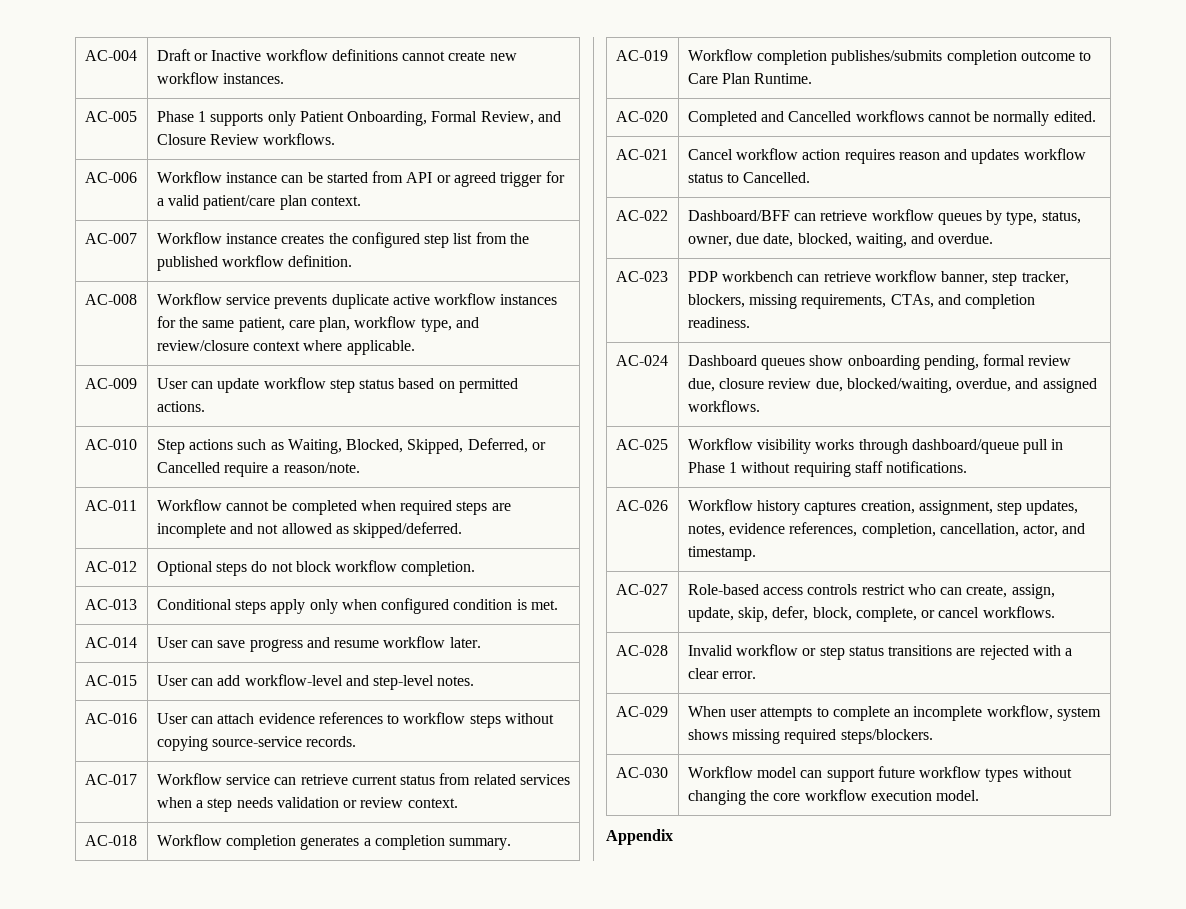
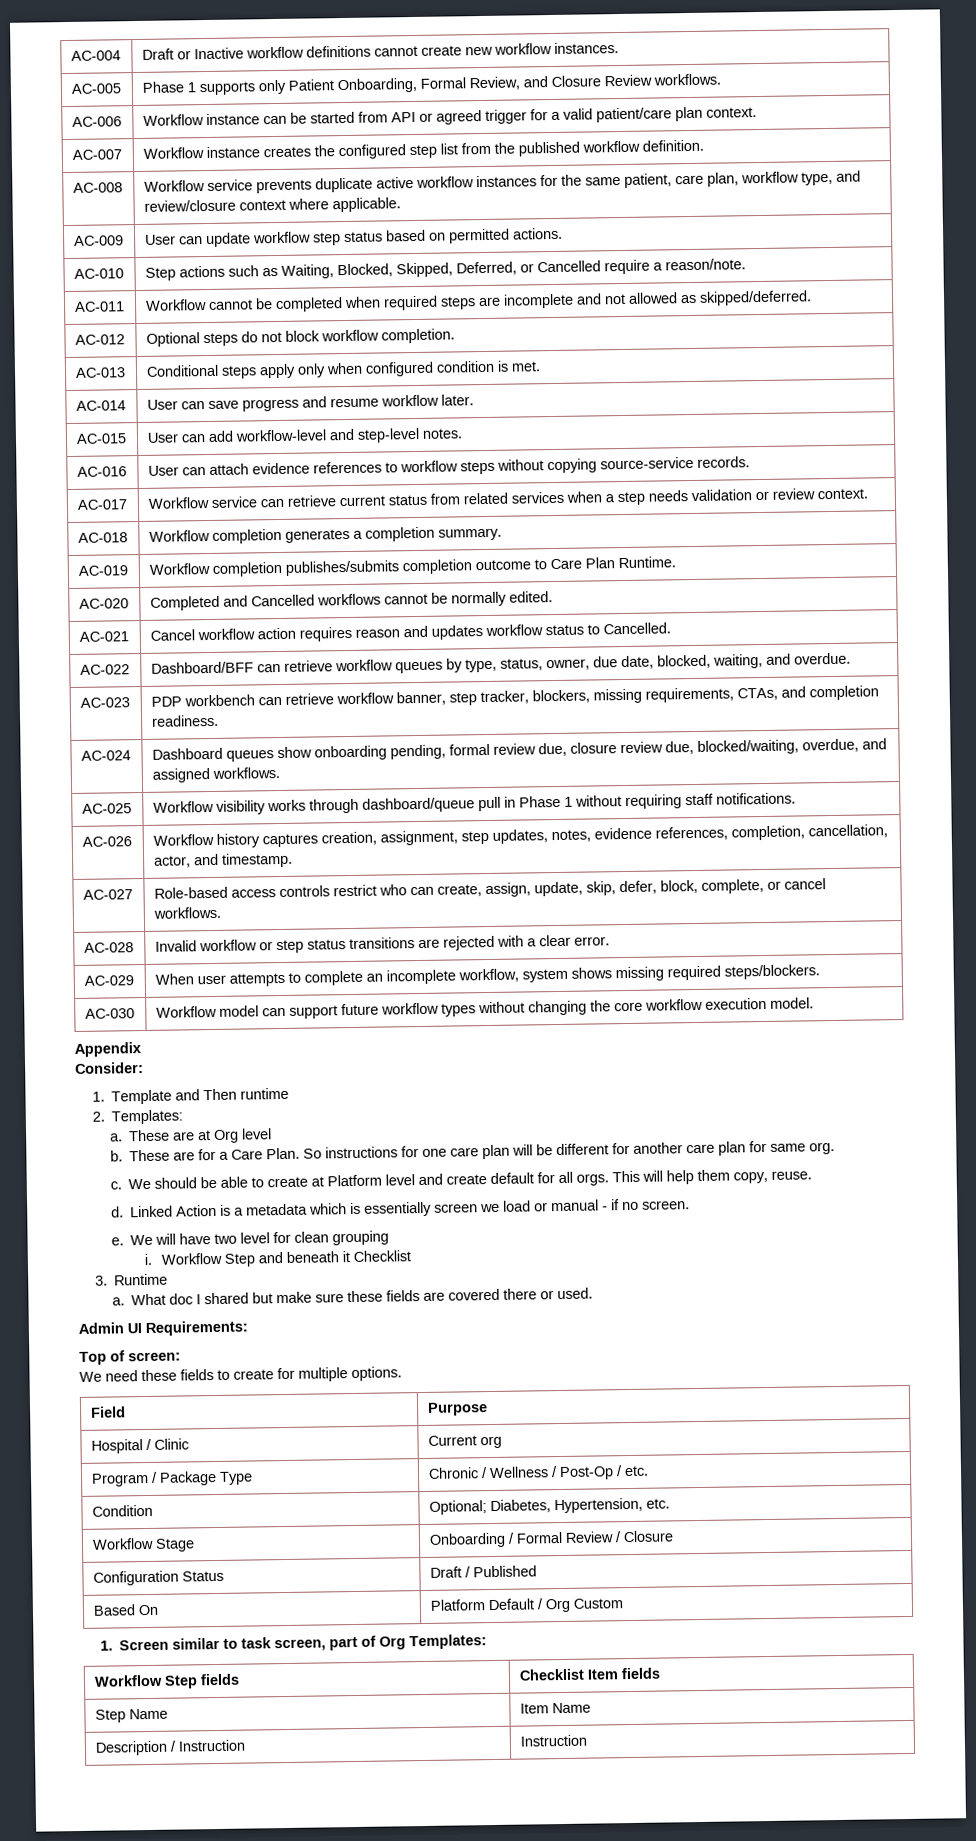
+ Consider:
+ 1. Template and Then runtime
+ 2. Templates:
+ a. These are at Org level
+ b. These are for a Care Plan. So instructions for one care plan will be different for another care plan for same org.
+ c. We should be able to create at Platform level and create default for all orgs. This will help them copy, reuse.
+ d. Linked Action is a metadata which is essentially screen we load or manual - if no screen.
+ e. We will have two level for clean grouping
+ i. Workflow Step and beneath it Checklist
+ 3. Runtime
+ a. What doc I shared but make sure these fields are covered there or used.
+ Admin UI Requirements:
+ Top of screen:
+ We need these fields to create for multiple options.
+ Field | Purpose
+ Hospital / Clinic | Current org
+ Program / Package Type | Chronic / Wellness / Post-Op / etc.
+ Condition | Optional; Diabetes, Hypertension, etc.
+ Workflow Stage | Onboarding / Formal Review / Closure
+ Configuration Status | Draft / Published
+ Based On | Platform Default / Org Custom
+ 1. Screen similar to task screen, part of Org Templates:
+ Workflow Step fields | Checklist Item fields
+ Step Name | Item Name
+ Description / Instruction | Instruction

